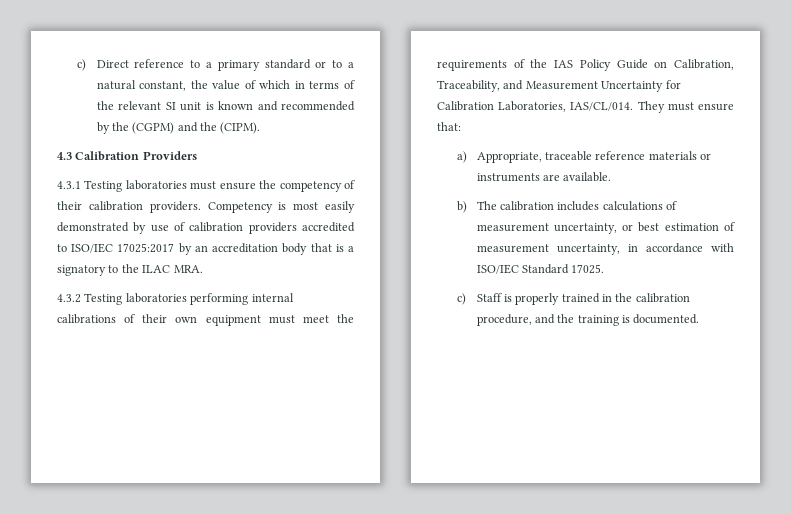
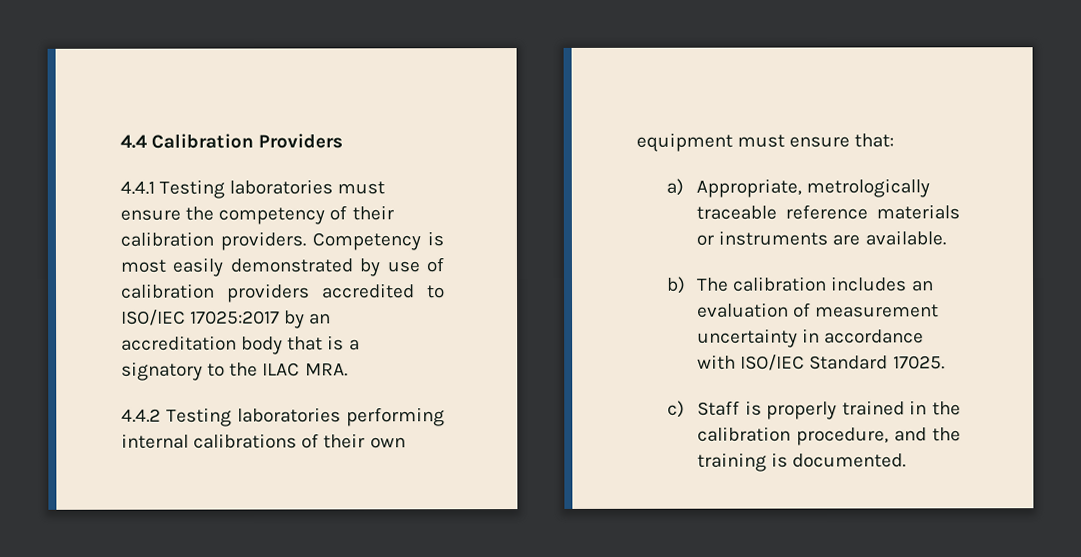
- c) Direct reference to a primary standard or to a natural constant, the value of which in terms of the relevant SI unit is known and recommended by the (CGPM) and the (CIPM).
- 4.3 Calibration Providers
+ 4.4 Calibration Providers
- 4.3.1 Testing laboratories must ensure the competency of their calibration providers.
+ 4.4.1 Testing laboratories must ensure the competency of their calibration providers.
- 4.3.2 Testing laboratories performing internal calibrations of their own equipment must meet the requirements of the IAS Policy Guide on Calibration, Traceability, and Measurement Uncertainty for Calibration Laboratories, IAS/CL/014. They must ensure that:
+ 4.4.2 Testing laboratories performing internal calibrations of their own equipment must ensure that:
- a) Appropriate, traceable reference materials or instruments are available.
+ a) Appropriate, metrologically traceable reference materials or instruments are available.
- b) The calibration includes calculations of measurement uncertainty, or best estimation of measurement uncertainty, in accordance with ISO/IEC Standard 17025.
+ b) The calibration includes an evaluation of measurement uncertainty in accordance with ISO/IEC Standard 17025.

